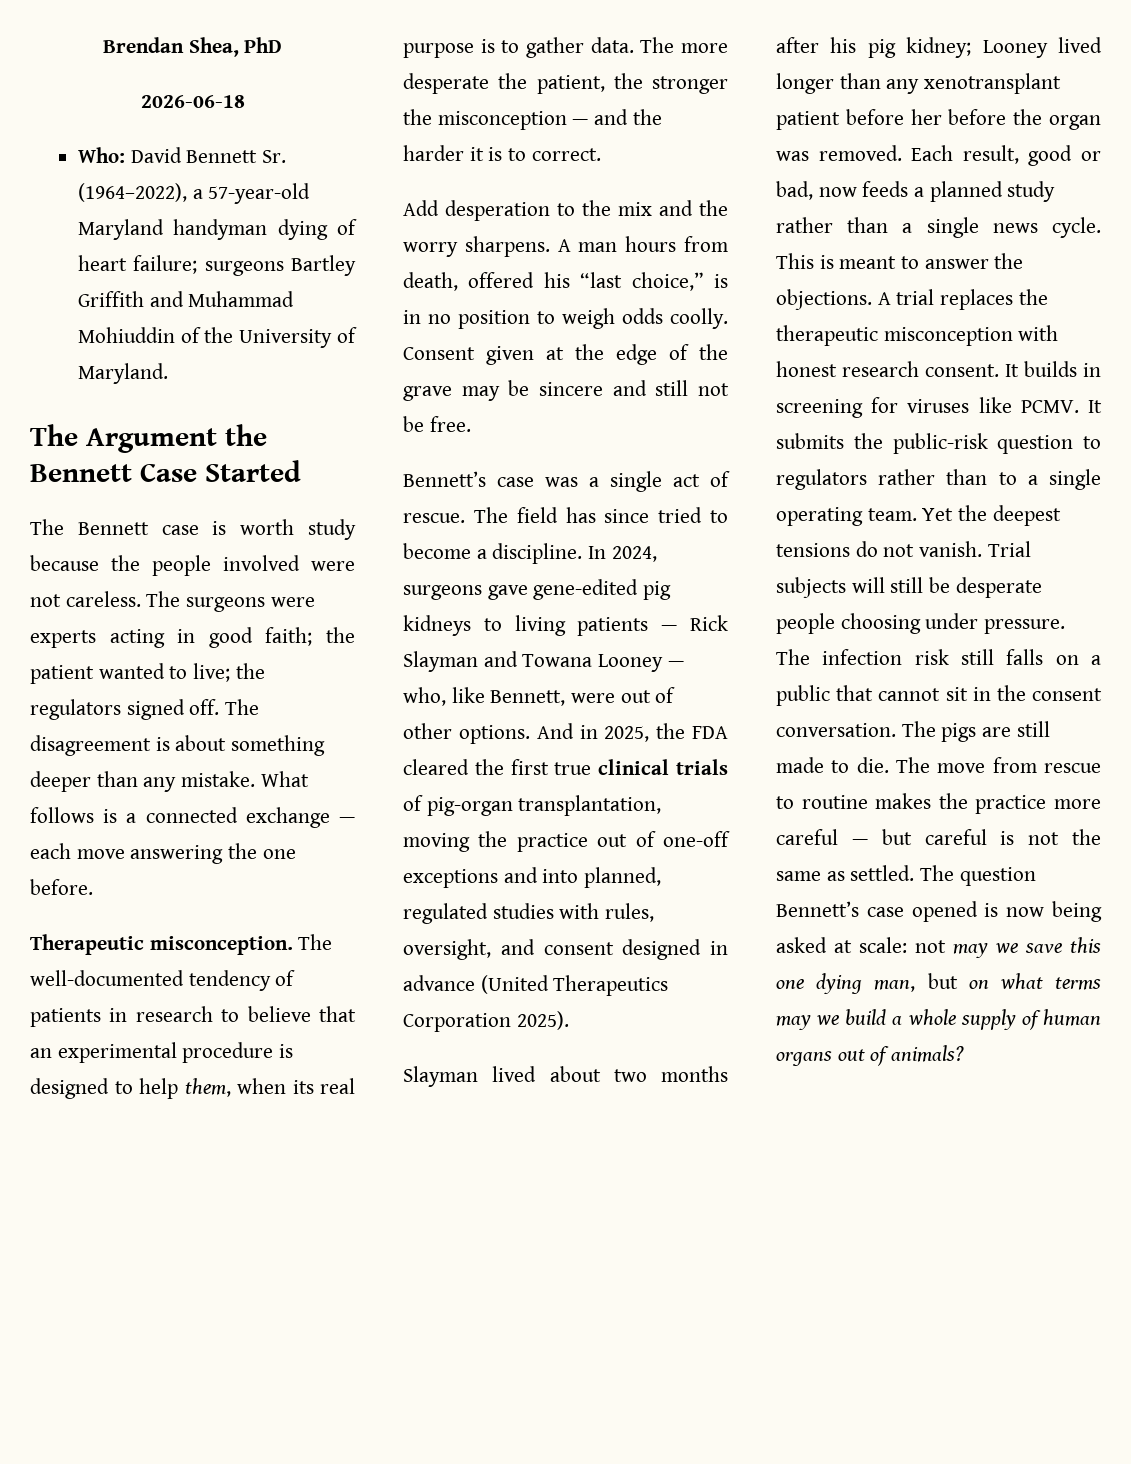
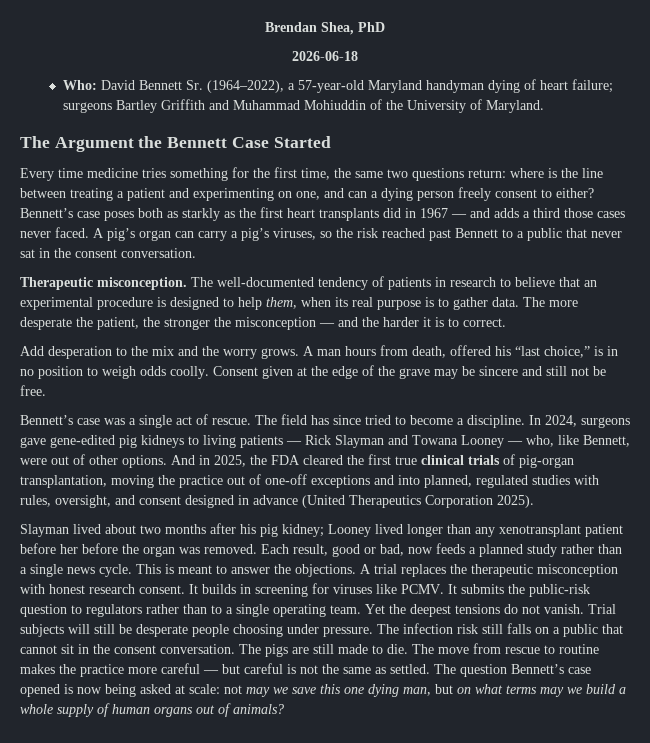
- The Bennett case is worth study because the people involved were not careless. The surgeons were experts acting in good faith; the patient wanted to live; the regulators signed off. The disagreement is about something deeper than any mistake. What follows is a connected exchange — each move answering the one before.
+ Every time medicine tries something for the first time, the same two questions return: where is the line between treating a patient and experimenting on one, and can a dying person freely consent to either? Bennett’s case poses both as starkly as the first heart transplants did in 1967 — and adds a third those cases never faced. A pig’s organ can carry a pig’s viruses, so the risk reached past Bennett to a public that never sat in the consent conversation.
- Add desperation to the mix and the worry sharpens.
+ Add desperation to the mix and the worry grows.

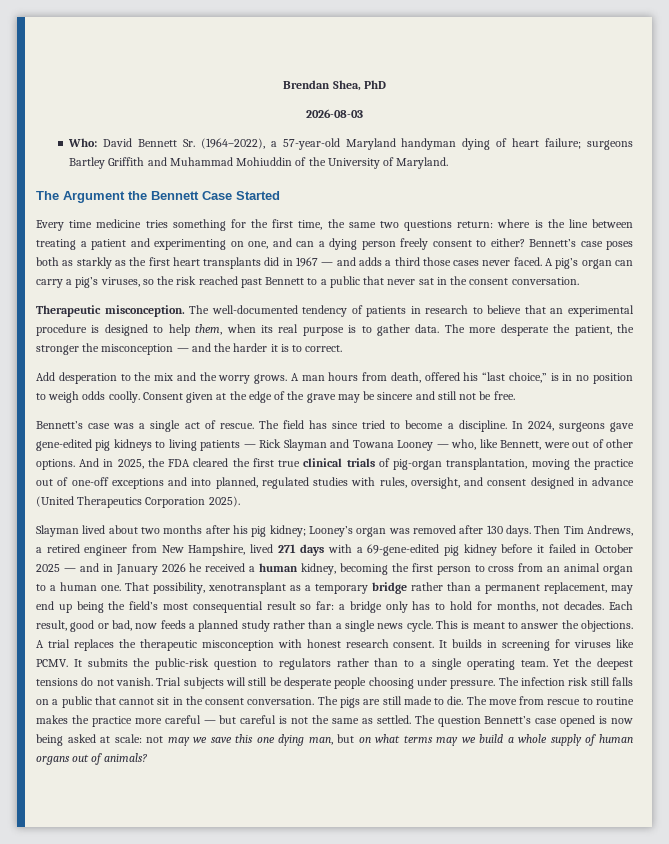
- 2026-06-18
+ 2026-08-03
- Slayman lived about two months after his pig kidney; Looney lived longer than any xenotransplant patient before her before the organ was removed.
+ Slayman lived about two months after his pig kidney; Looney’s organ was removed after 130 days. Then Tim Andrews, a retired engineer from New Hampshire, lived 271 days with a 69-gene-edited pig kidney before it failed in October 2025 — and in January 2026 he received a human kidney, becoming the first person to cross from an animal organ to a human one. That possibility, xenotransplant as a temporary bridge rather than a permanent replacement, may end up being the field’s most consequential result so far: a bridge only has to hold for months, not decades.

